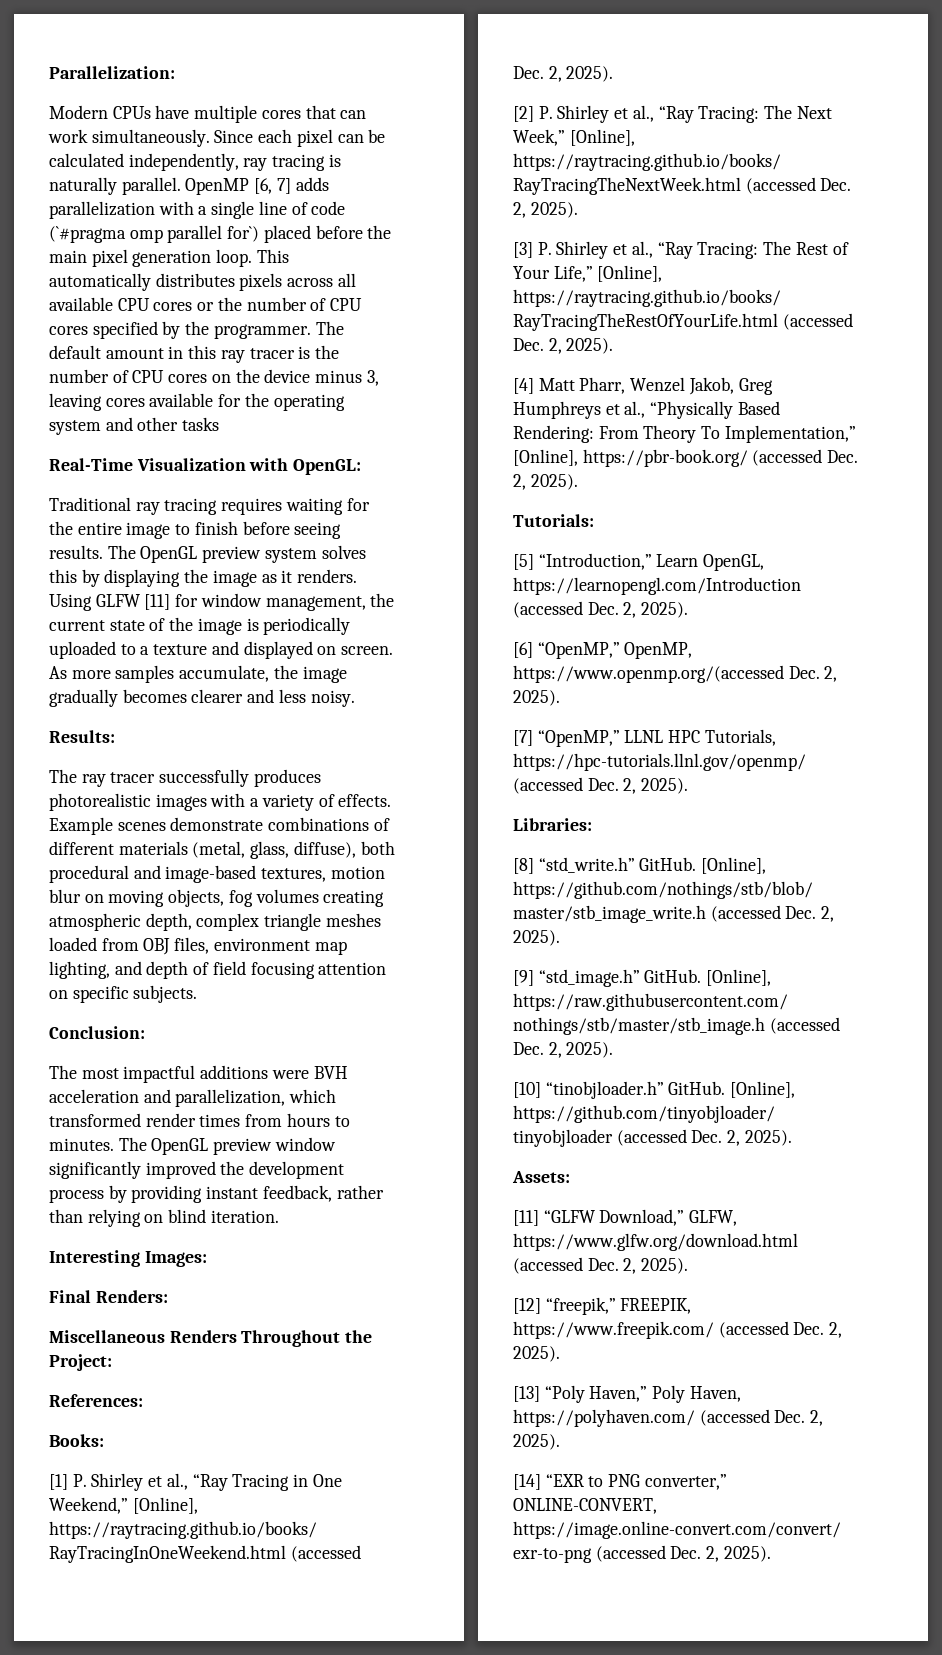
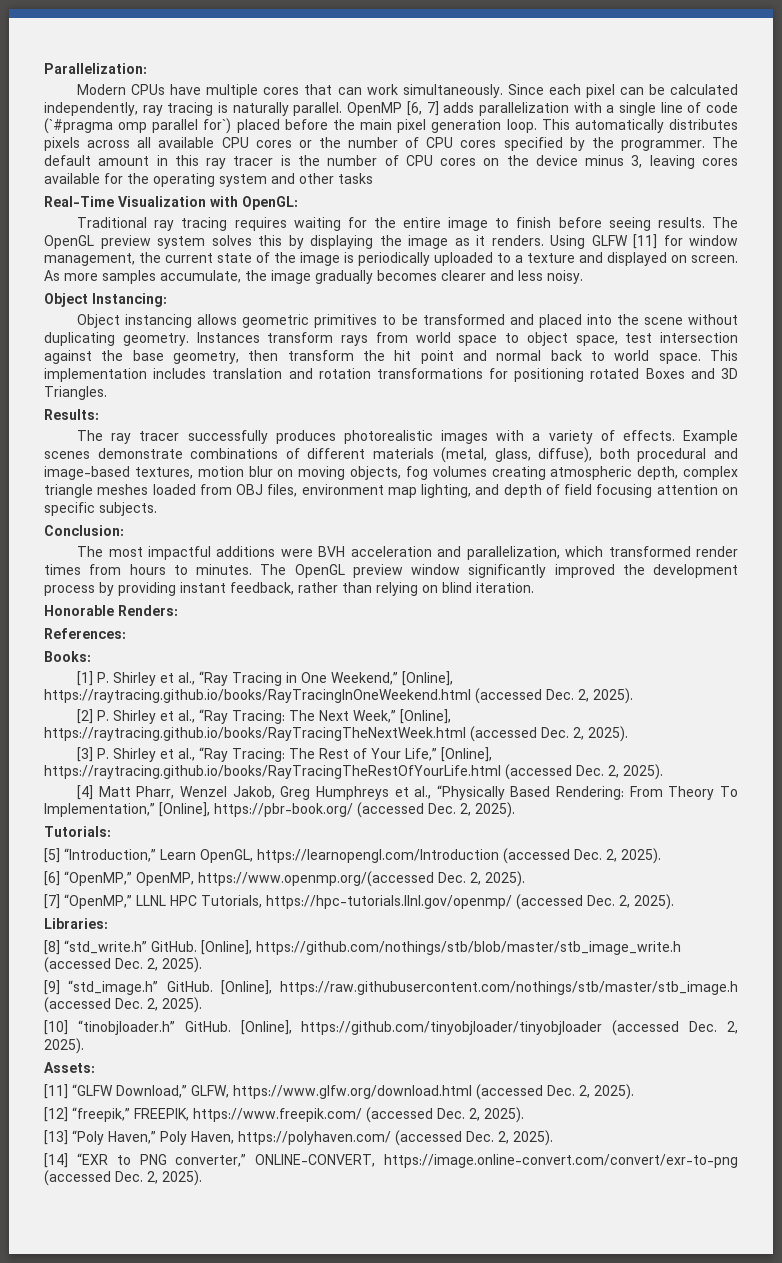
+ Object Instancing:
+ Object instancing allows geometric primitives to be transformed and placed into the scene without duplicating geometry. Instances transform rays from world space to object space, test intersection against the base geometry, then transform the hit point and normal back to world space. This implementation includes translation and rotation transformations for positioning rotated Boxes and 3D Triangles.
- Interesting Images:
- Final Renders:
- Miscellaneous Renders Throughout the Project:
+ Honorable Renders:

